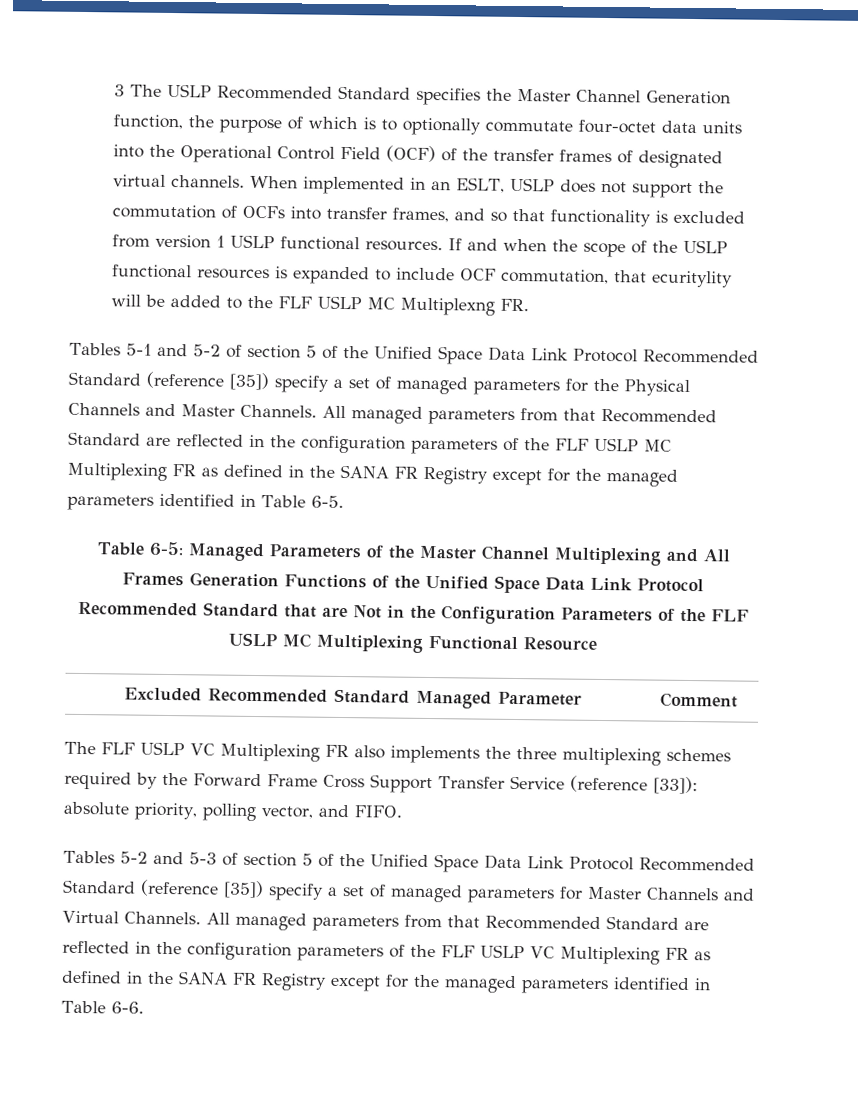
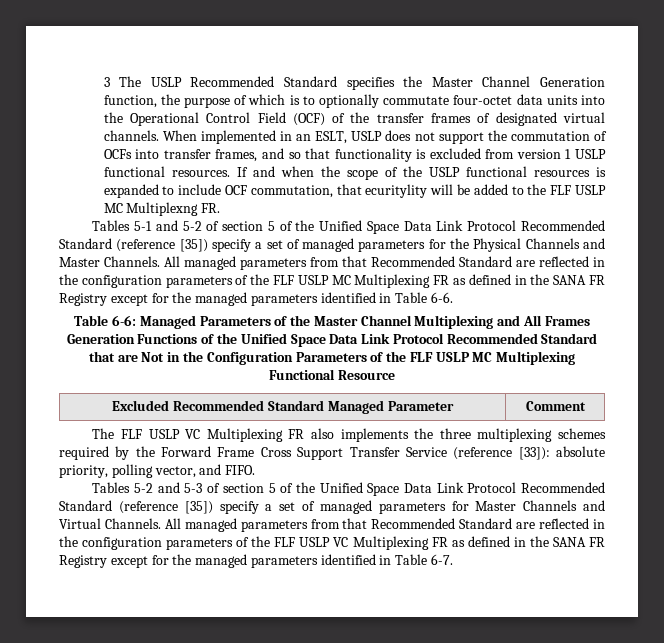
- All managed parameters from that Recommended Standard are reflected in the configuration parameters of the FLF USLP MC Multiplexing FR as defined in the SANA FR Registry except for the managed parameters identified in Table 6-5.
- Table 6-5:
+ All managed parameters from that Recommended Standard are reflected in the configuration parameters of the FLF USLP MC Multiplexing FR as defined in the SANA FR Registry except for the managed parameters identified in Table 6-6.
+ Table 6-6:
- All managed parameters from that Recommended Standard are reflected in the configuration parameters of the FLF USLP VC Multiplexing FR as defined in the SANA FR Registry except for the managed parameters identified in Table 6-6.
+ All managed parameters from that Recommended Standard are reflected in the configuration parameters of the FLF USLP VC Multiplexing FR as defined in the SANA FR Registry except for the managed parameters identified in Table 6-7.

